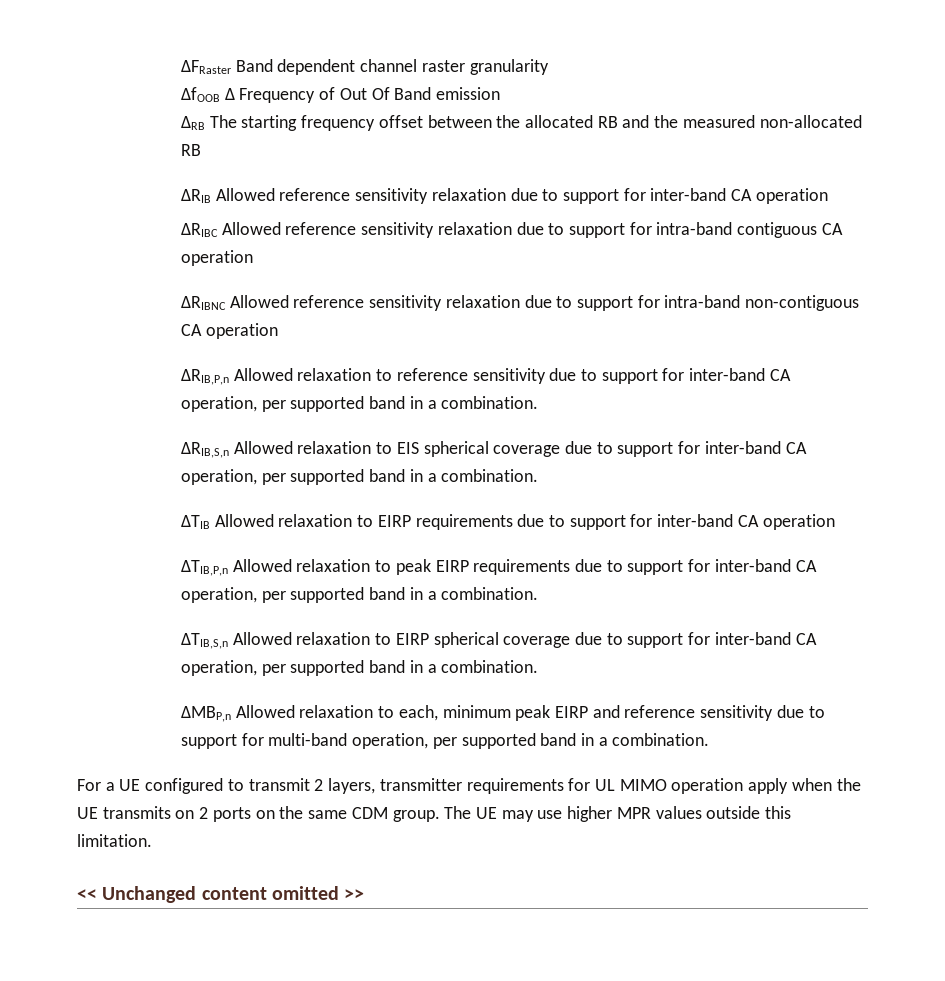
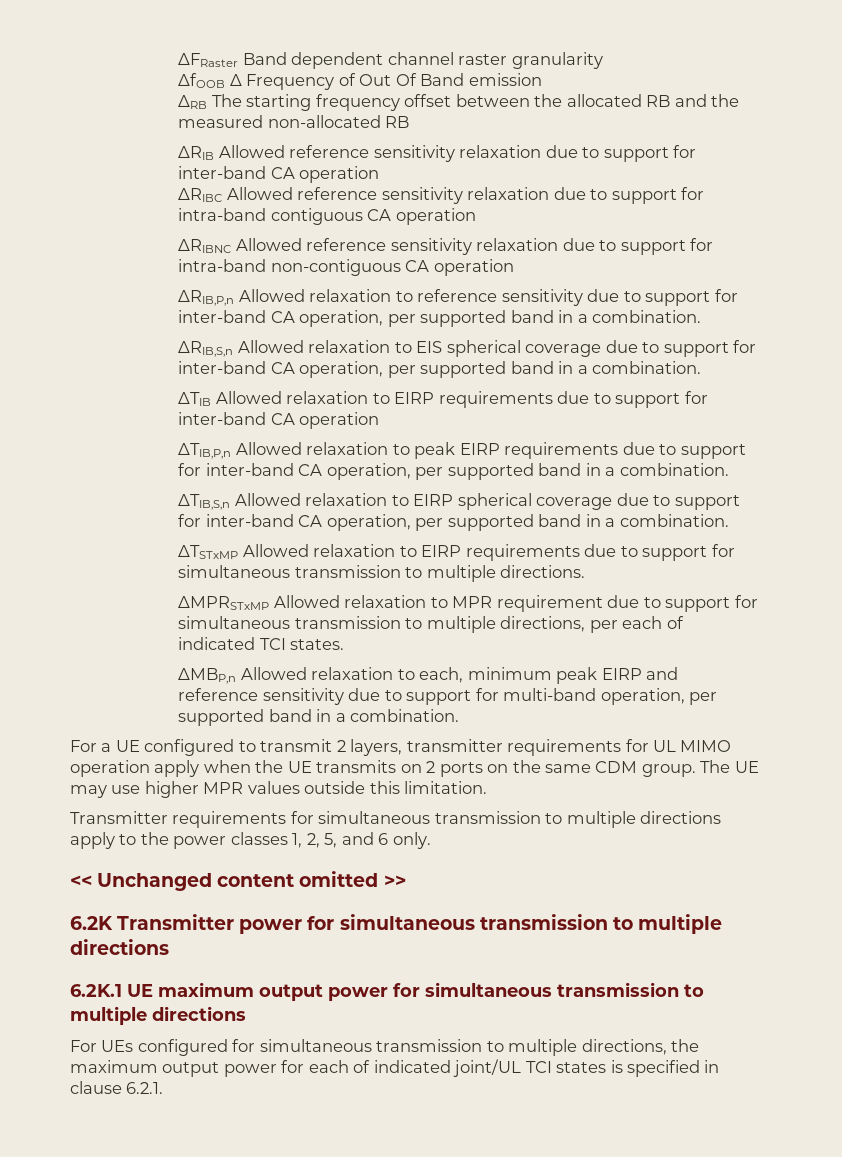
+ ΔTSTxMP Allowed relaxation to EIRP requirements due to support for simultaneous transmission to multiple directions.
+ ΔMPRSTxMP Allowed relaxation to MPR requirement due to support for simultaneous transmission to multiple directions, per each of indicated TCI states.
+ Transmitter requirements for simultaneous transmission to multiple directions apply to the power classes 1, 2, 5, and 6 only.
+ 6.2K Transmitter power for simultaneous transmission to multiple directions
+ 6.2K.1 UE maximum output power for simultaneous transmission to multiple directions
+ For UEs configured for simultaneous transmission to multiple directions, the maximum output power for each of indicated joint/UL TCI states is specified in clause 6.2.1.

